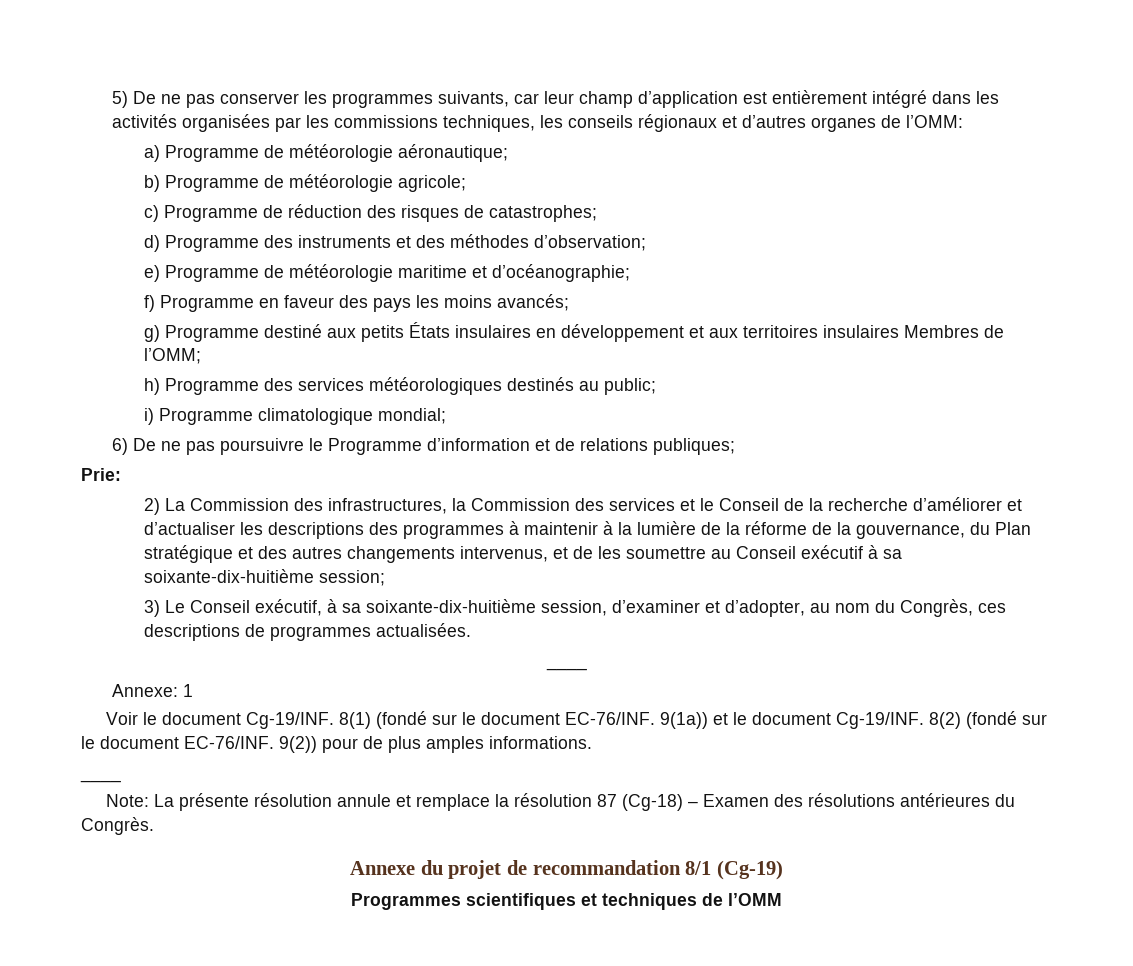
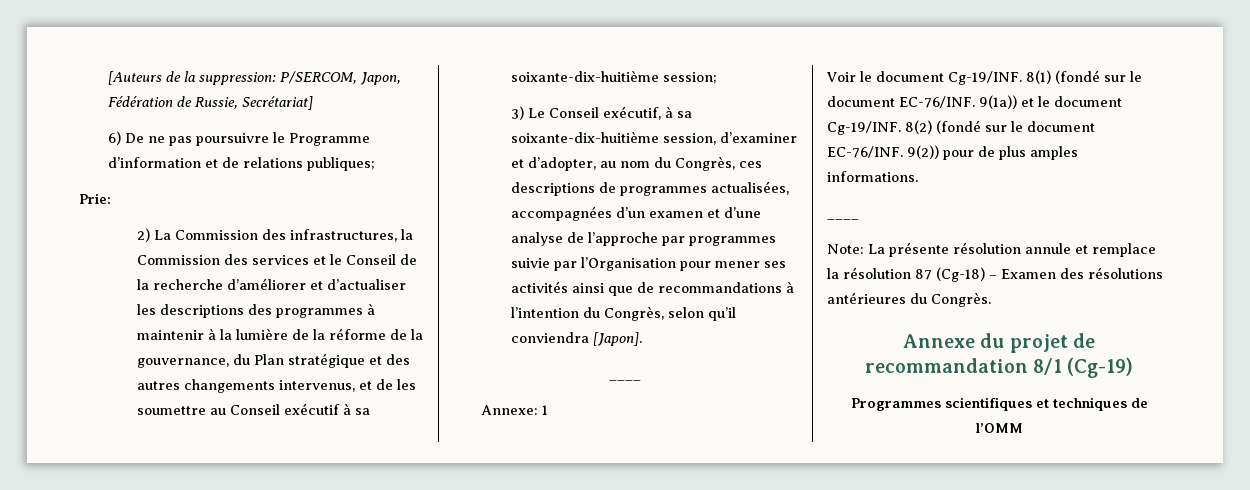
- 5) De ne pas conserver les programmes suivants, car leur champ d’application est entièrement intégré dans les activités organisées par les commissions techniques, les conseils régionaux et d’autres organes de l’OMM:
- a) Programme de météorologie aéronautique;
- b) Programme de météorologie agricole;
- c) Programme de réduction des risques de catastrophes;
- d) Programme des instruments et des méthodes d’observation;
- e) Programme de météorologie maritime et d’océanographie;
- f) Programme en faveur des pays les moins avancés;
- g) Programme destiné aux petits États insulaires en développement et aux territoires insulaires Membres de l’OMM;
- h) Programme des services météorologiques destinés au public;
- i) Programme climatologique mondial;
+ [Auteurs de la suppression: P/SERCOM, Japon, Fédération de Russie, Secrétariat]
- 3) Le Conseil exécutif, à sa soixante-dix-huitième session, d’examiner et d’adopter, au nom du Congrès, ces descriptions de programmes actualisées.
+ 3) Le Conseil exécutif, à sa soixante-dix-huitième session, d’examiner et d’adopter, au nom du Congrès, ces descriptions de programmes actualisées, accompagnées d’un examen et d’une analyse de l’approche par programmes suivie par l’Organisation pour mener ses activités ainsi que de recommandations à l’intention du Congrès, selon qu’il conviendra [Japon].

